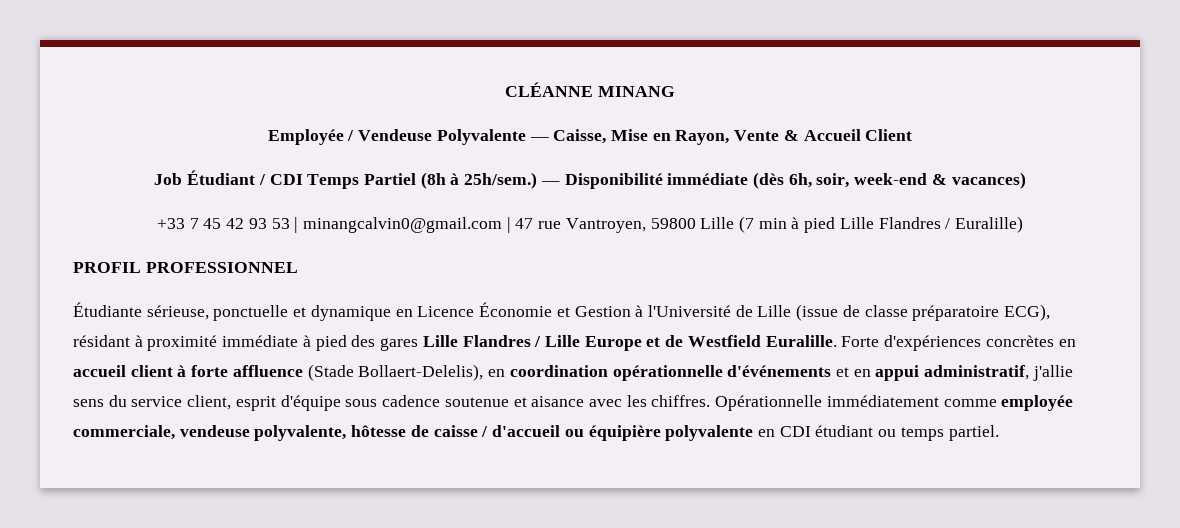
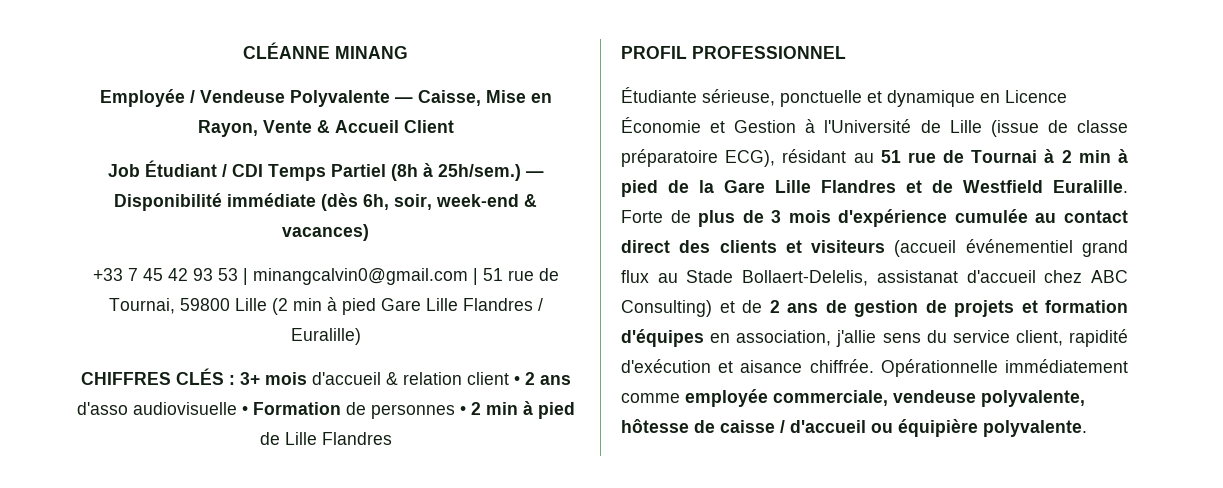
- +33 7 45 42 93 53 | minangcalvin0@gmail.com | 47 rue Vantroyen, 59800 Lille (7 min à pied Lille Flandres / Euralille)
+ +33 7 45 42 93 53 | minangcalvin0@gmail.com | 51 rue de Tournai, 59800 Lille (2 min à pied Gare Lille Flandres / Euralille)
+ CHIFFRES CLÉS : 3+ mois d'accueil & relation client • 2 ans d'asso audiovisuelle • Formation de personnes • 2 min à pied de Lille Flandres
- Étudiante sérieuse, ponctuelle et dynamique en Licence Économie et Gestion à l'Université de Lille (issue de classe préparatoire ECG), résidant à proximité immédiate à pied des gares Lille Flandres / Lille Europe et de Westfield Euralille.
+ Étudiante sérieuse, ponctuelle et dynamique en Licence Économie et Gestion à l'Université de Lille (issue de classe préparatoire ECG), résidant au 51 rue de Tournai à 2 min à pied de la Gare Lille Flandres et de Westfield Euralille.
- Forte d'expériences concrètes en accueil client à forte affluence (Stade Bollaert-Delelis), en coordination opérationnelle d'événements et en appui administratif, j'allie sens du service client, esprit d'équipe sous cadence soutenue et aisance avec les chiffres.
+ Forte de plus de 3 mois d'expérience cumulée au contact direct des clients et visiteurs (accueil événementiel grand flux au Stade Bollaert-Delelis, assistanat d'accueil chez ABC Consulting) et de 2 ans de gestion de projets et formation d'équipes en association, j'allie sens du service client, rapidité d'exécution et aisance chiffrée.
- Opérationnelle immédiatement comme employée commerciale, vendeuse polyvalente, hôtesse de caisse / d'accueil ou équipière polyvalente en CDI étudiant ou temps partiel.
+ Opérationnelle immédiatement comme employée commerciale, vendeuse polyvalente, hôtesse de caisse / d'accueil ou équipière polyvalente.

